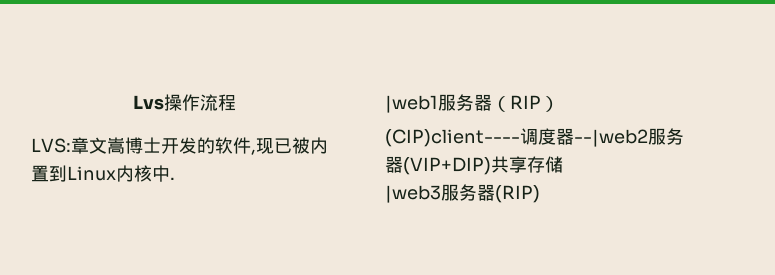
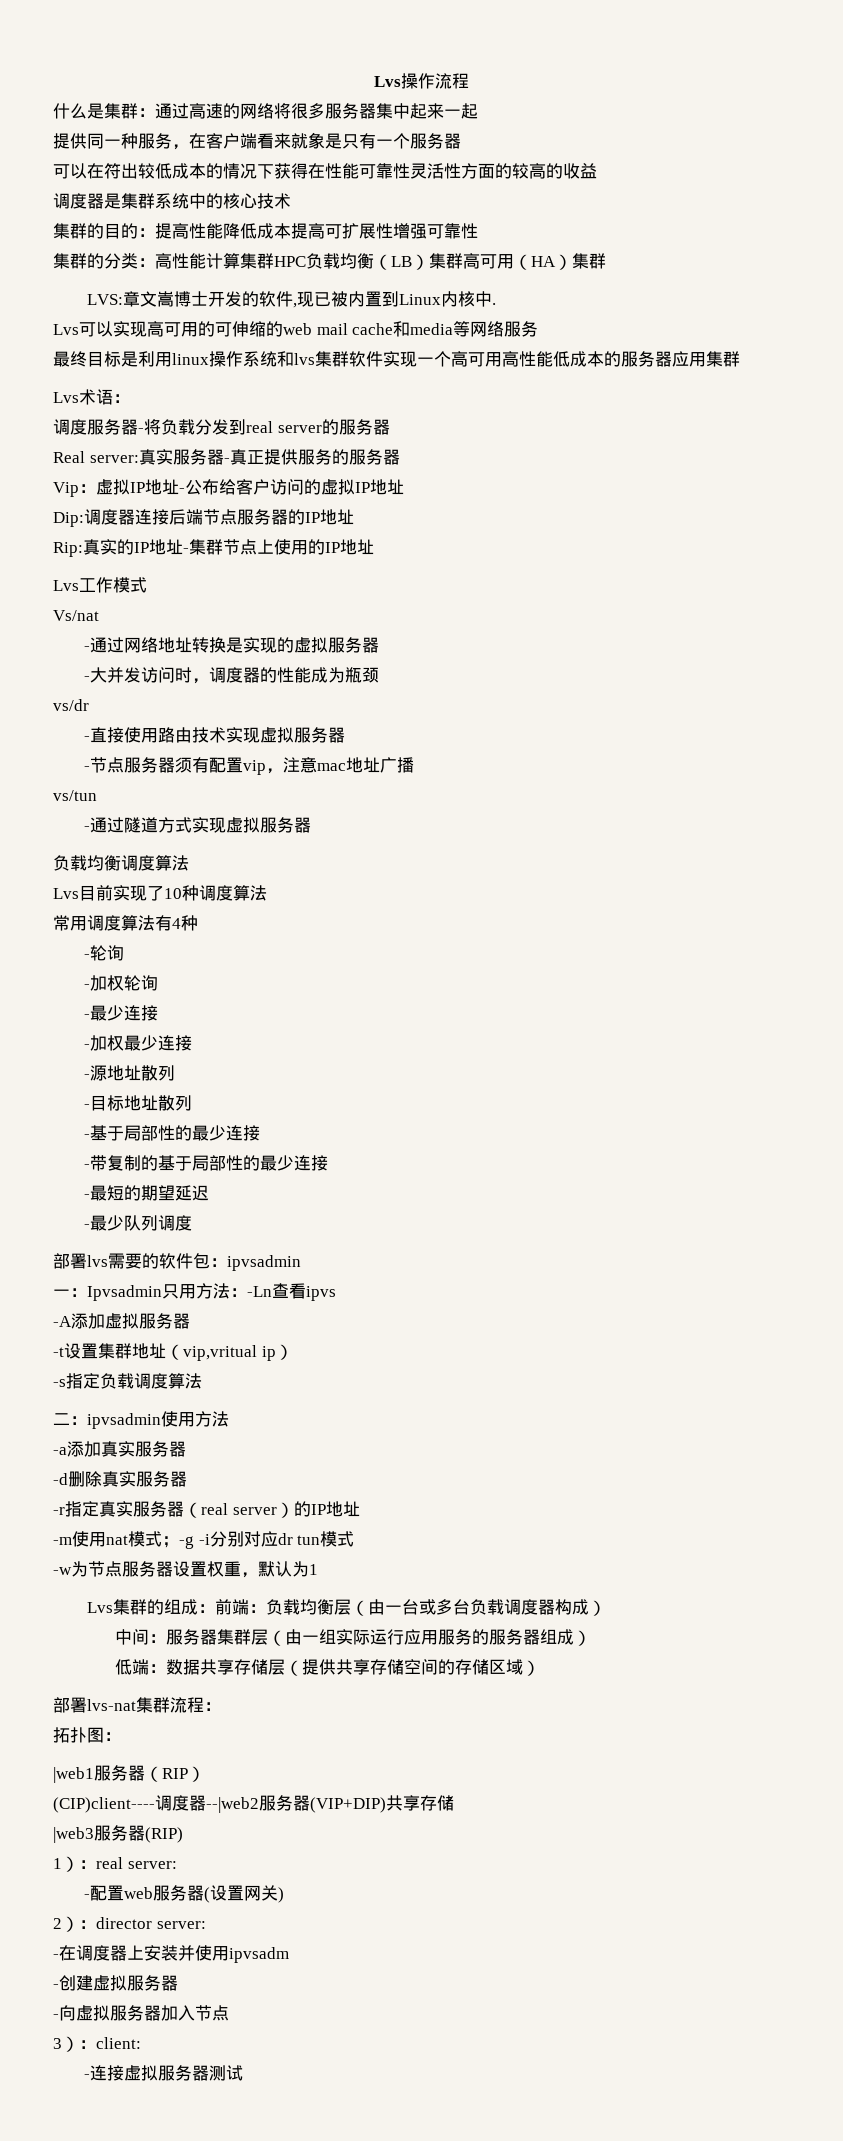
+ 什么是集群：通过高速的网络将很多服务器集中起来一起
+ 提供同一种服务，在客户端看来就象是只有一个服务器
+ 可以在符出较低成本的情况下获得在性能可靠性灵活性方面的较高的收益
+ 调度器是集群系统中的核心技术
+ 集群的目的：提高性能降低成本提高可扩展性增强可靠性
+ 集群的分类：高性能计算集群HPC负载均衡（LB）集群高可用（HA）集群
+ Lvs可以实现高可用的可伸缩的web mail cache和media等网络服务
+ 最终目标是利用linux操作系统和lvs集群软件实现一个高可用高性能低成本的服务器应用集群
+ Lvs术语：
+ 调度服务器-将负载分发到real server的服务器
+ Real server:真实服务器-真正提供服务的服务器
+ Vip：虚拟IP地址-公布给客户访问的虚拟IP地址
+ Dip:调度器连接后端节点服务器的IP地址
+ Rip:真实的IP地址-集群节点上使用的IP地址
+ Lvs工作模式
+ Vs/nat
+ -通过网络地址转换是实现的虚拟服务器
+ -大并发访问时，调度器的性能成为瓶颈
+ vs/dr
+ -直接使用路由技术实现虚拟服务器
+ -节点服务器须有配置vip，注意mac地址广播
+ vs/tun
+ -通过隧道方式实现虚拟服务器
+ 负载均衡调度算法
+ Lvs目前实现了10种调度算法
+ 常用调度算法有4种
+ -轮询
+ -加权轮询
+ -最少连接
+ -加权最少连接
+ -源地址散列
+ -目标地址散列
+ -基于局部性的最少连接
+ -带复制的基于局部性的最少连接
+ -最短的期望延迟
+ -最少队列调度
+ 部署lvs需要的软件包：ipvsadmin
+ 一：Ipvsadmin只用方法：-Ln查看ipvs
+ -A添加虚拟服务器
+ -t设置集群地址（vip,vritual ip）
+ -s指定负载调度算法
+ 二：ipvsadmin使用方法
+ -a添加真实服务器
+ -d删除真实服务器
+ -r指定真实服务器（real server）的IP地址
+ -m使用nat模式；-g -i分别对应dr tun模式
+ -w为节点服务器设置权重，默认为1
+ Lvs集群的组成：前端：负载均衡层（由一台或多台负载调度器构成）
+ 中间：服务器集群层（由一组实际运行应用服务的服务器组成）
+ 低端：数据共享存储层（提供共享存储空间的存储区域）
+ 部署lvs-nat集群流程：
+ 拓扑图：
+ 1）：real server:
+ -配置web服务器(设置网关)
+ 2）：director server:
+ -在调度器上安装并使用ipvsadm
+ -创建虚拟服务器
+ -向虚拟服务器加入节点
+ 3）：client:
+ -连接虚拟服务器测试

